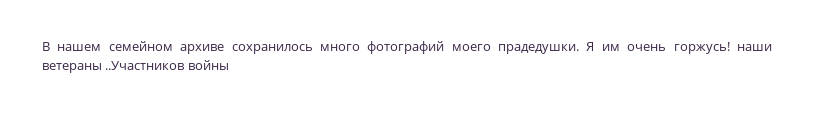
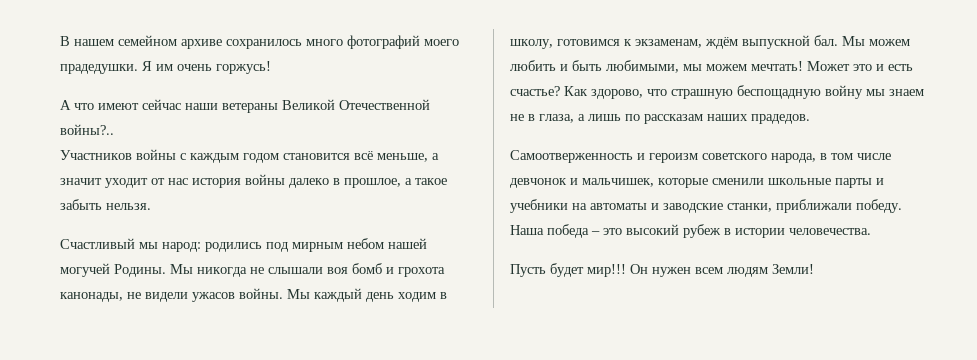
- Я им очень горжусь! наши ветераны ..Участников войны
+ Я им очень горжусь!
+ А что имеют сейчас наши ветераны Великой Отечественной войны?..
+ Участников войны с каждым годом становится всё меньше, а значит уходит от нас история войны далеко в прошлое, а такое забыть нельзя.
+ Счастливый мы народ: родились под мирным небом нашей могучей Родины. Мы никогда не слышали воя бомб и грохота канонады, не видели ужасов войны. Мы каждый день ходим в школу, готовимся к экзаменам, ждём выпускной бал. Мы можем любить и быть любимыми, мы можем мечтать! Может это и есть счастье? Как здорово, что страшную беспощадную войну мы знаем не в глаза, а лишь по рассказам наших прадедов.
+ Самоотверженность и героизм советского народа, в том числе девчонок и мальчишек, которые сменили школьные парты и учебники на автоматы и заводские станки, приближали победу. Наша победа – это высокий рубеж в истории человечества.
+ Пусть будет мир!!! Он нужен всем людям Земли!

